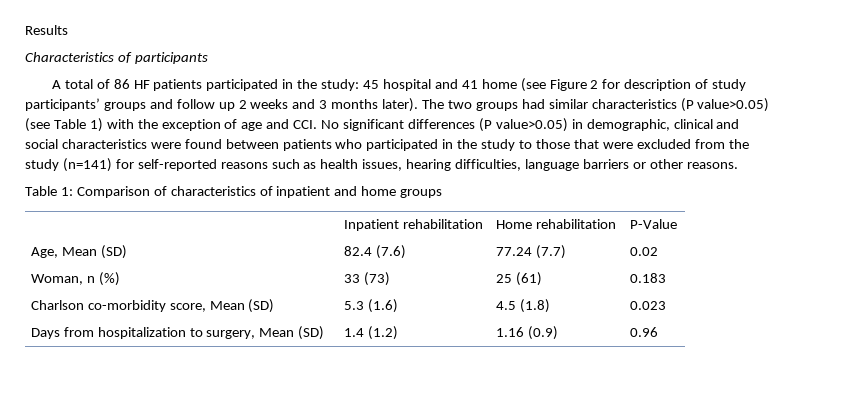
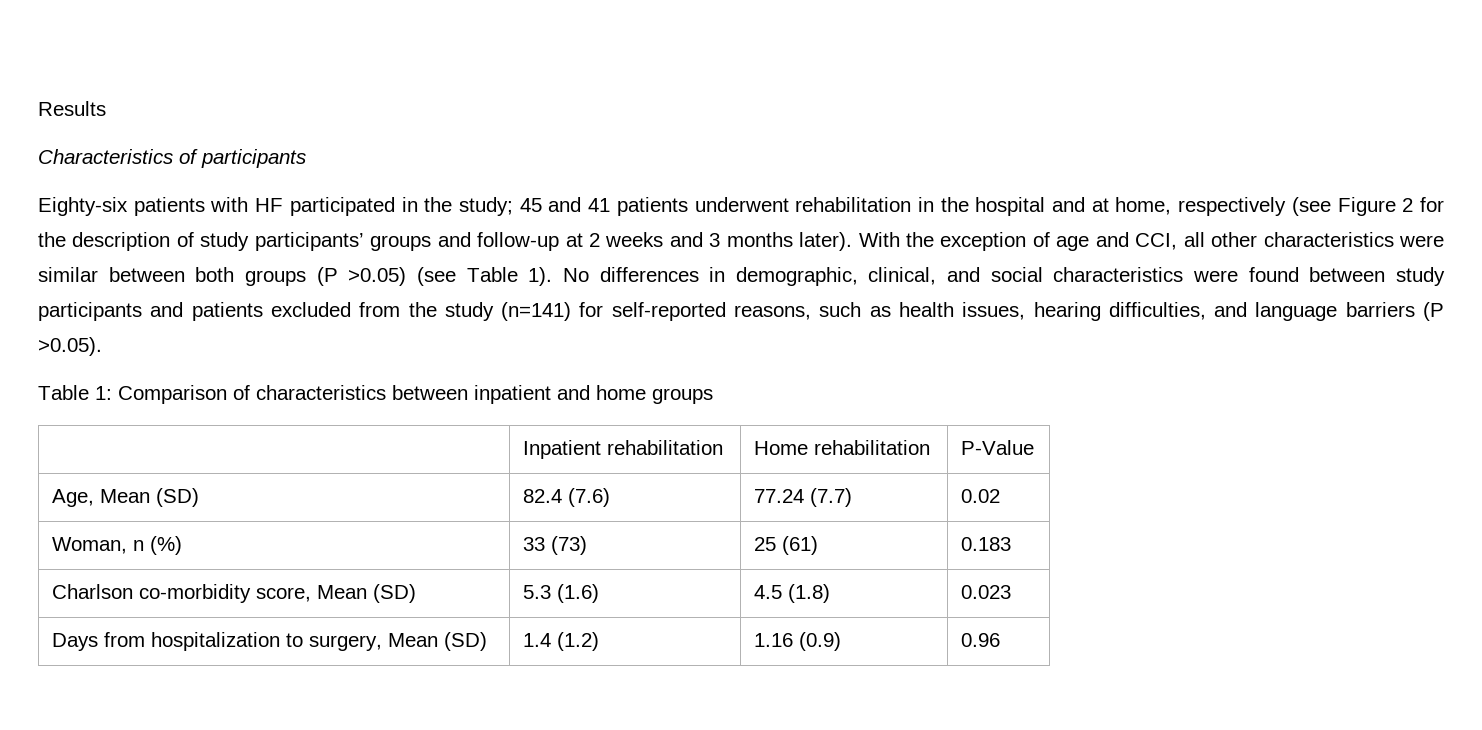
- A total of 86 HF patients participated in the study: 45 hospital and 41 home (see Figure 2 for description of study participants’ groups and follow up 2 weeks and 3 months later).
+ Eighty-six patients with HF participated in the study; 45 and 41 patients underwent rehabilitation in the hospital and at home, respectively (see Figure 2 for the description of study participants’ groups and follow-up at 2 weeks and 3 months later).
- The two groups had similar characteristics (P value>0.05) (see Table 1) with the exception of age and CCI. No significant differences (P value>0.05) in demographic, clinical and social characteristics were found between patients who participated in the study to those that were excluded from the study (n=141) for self-reported reasons such as health issues, hearing difficulties, language barriers or other reasons.
+ With the exception of age and CCI, all other characteristics were similar between both groups (P >0.05) (see Table 1). No differences in demographic, clinical, and social characteristics were found between study participants and patients excluded from the study (n=141) for self-reported reasons, such as health issues, hearing difficulties, and language barriers (P >0.05).
- Table 1: Comparison of characteristics of inpatient and home groups
+ Table 1: Comparison of characteristics between inpatient and home groups

